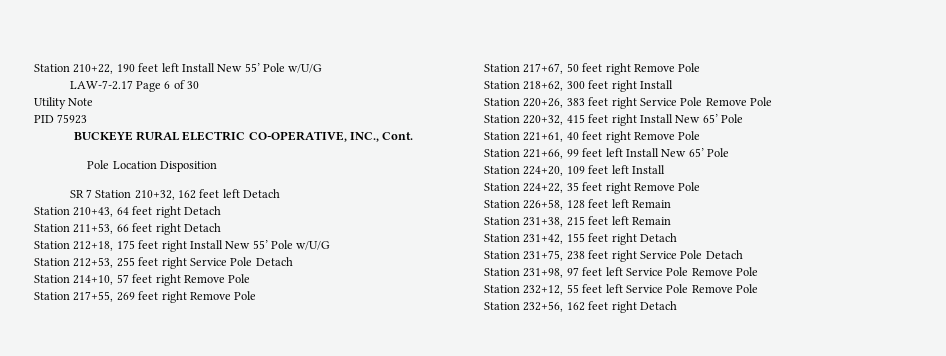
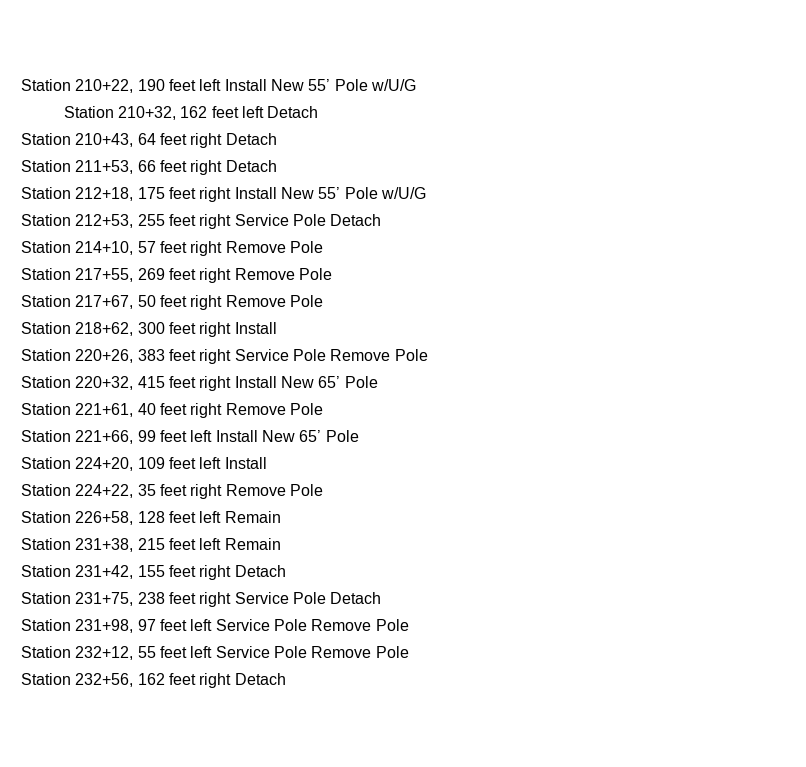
- LAW-7-2.17 Page 6 of 30
- Utility Note
- PID 75923
- BUCKEYE RURAL ELECTRIC CO-OPERATIVE, INC., Cont.
- Pole Location Disposition
- SR 7 Station 210+32, 162 feet left Detach
+ Station 210+32, 162 feet left Detach

